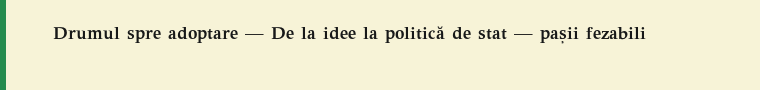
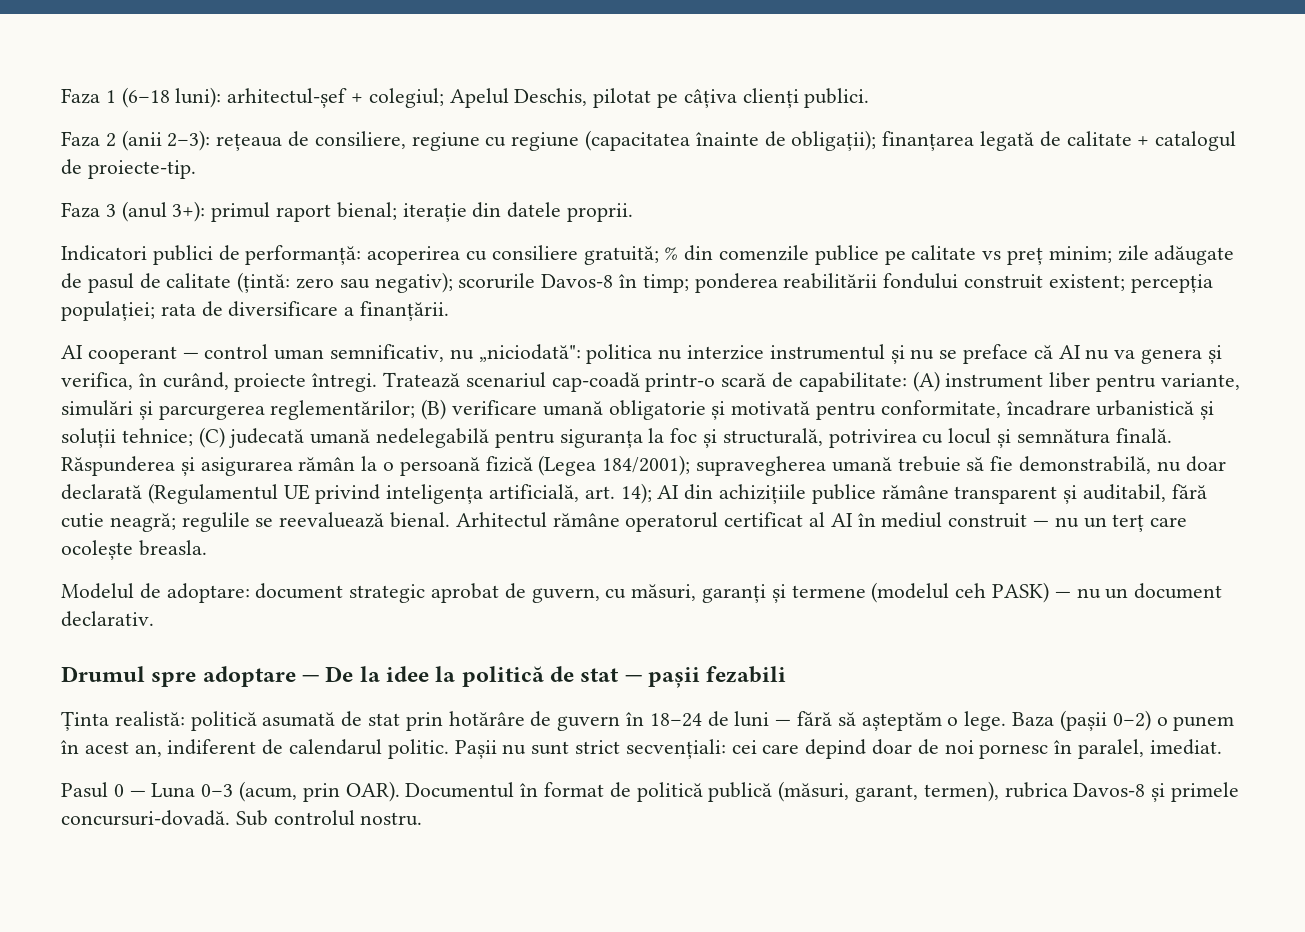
+ Faza 1 (6–18 luni): arhitectul-șef + colegiul; Apelul Deschis, pilotat pe câțiva clienți publici.
+ Faza 2 (anii 2–3): rețeaua de consiliere, regiune cu regiune (capacitatea înainte de obligații); finanțarea legată de calitate + catalogul de proiecte-tip.
+ Faza 3 (anul 3+): primul raport bienal; iterație din datele proprii.
+ Indicatori publici de performanță: acoperirea cu consiliere gratuită; % din comenzile publice pe calitate vs preț minim; zile adăugate de pasul de calitate (țintă: zero sau negativ); scorurile Davos-8 în timp; ponderea reabilitării fondului construit existent; percepția populației; rata de diversificare a finanțării.
+ AI cooperant — control uman semnificativ, nu „niciodată": politica nu interzice instrumentul și nu se preface că AI nu va genera și verifica, în curând, proiecte întregi. Tratează scenariul cap-coadă printr-o scară de capabilitate: (A) instrument liber pentru variante, simulări și parcurgerea reglementărilor; (B) verificare umană obligatorie și motivată pentru conformitate, încadrare urbanistică și soluții tehnice; (C) judecată umană nedelegabilă pentru siguranța la foc și structurală, potrivirea cu locul și semnătura finală. Răspunderea și asigurarea rămân la o persoană fizică (Legea 184/2001); supravegherea umană trebuie să fie demonstrabilă, nu doar declarată (Regulamentul UE privind inteligența artificială, art. 14); AI din achizițiile publice rămâne transparent și auditabil, fără cutie neagră; regulile se reevaluează bienal. Arhitectul rămâne operatorul certificat al AI în mediul construit — nu un terț care ocolește breasla.
+ Modelul de adoptare: document strategic aprobat de guvern, cu măsuri, garanți și termene (modelul ceh PASK) — nu un document declarativ.
+ Ținta realistă: politică asumată de stat prin hotărâre de guvern în 18–24 de luni — fără să așteptăm o lege. Baza (pașii 0–2) o punem în acest an, indiferent de calendarul politic. Pașii nu sunt strict secvențiali: cei care depind doar de noi pornesc în paralel, imediat.
+ Pasul 0 — Luna 0–3 (acum, prin OAR). Documentul în format de politică publică (măsuri, garant, termen), rubrica Davos-8 și primele concursuri-dovadă. Sub controlul nostru.

